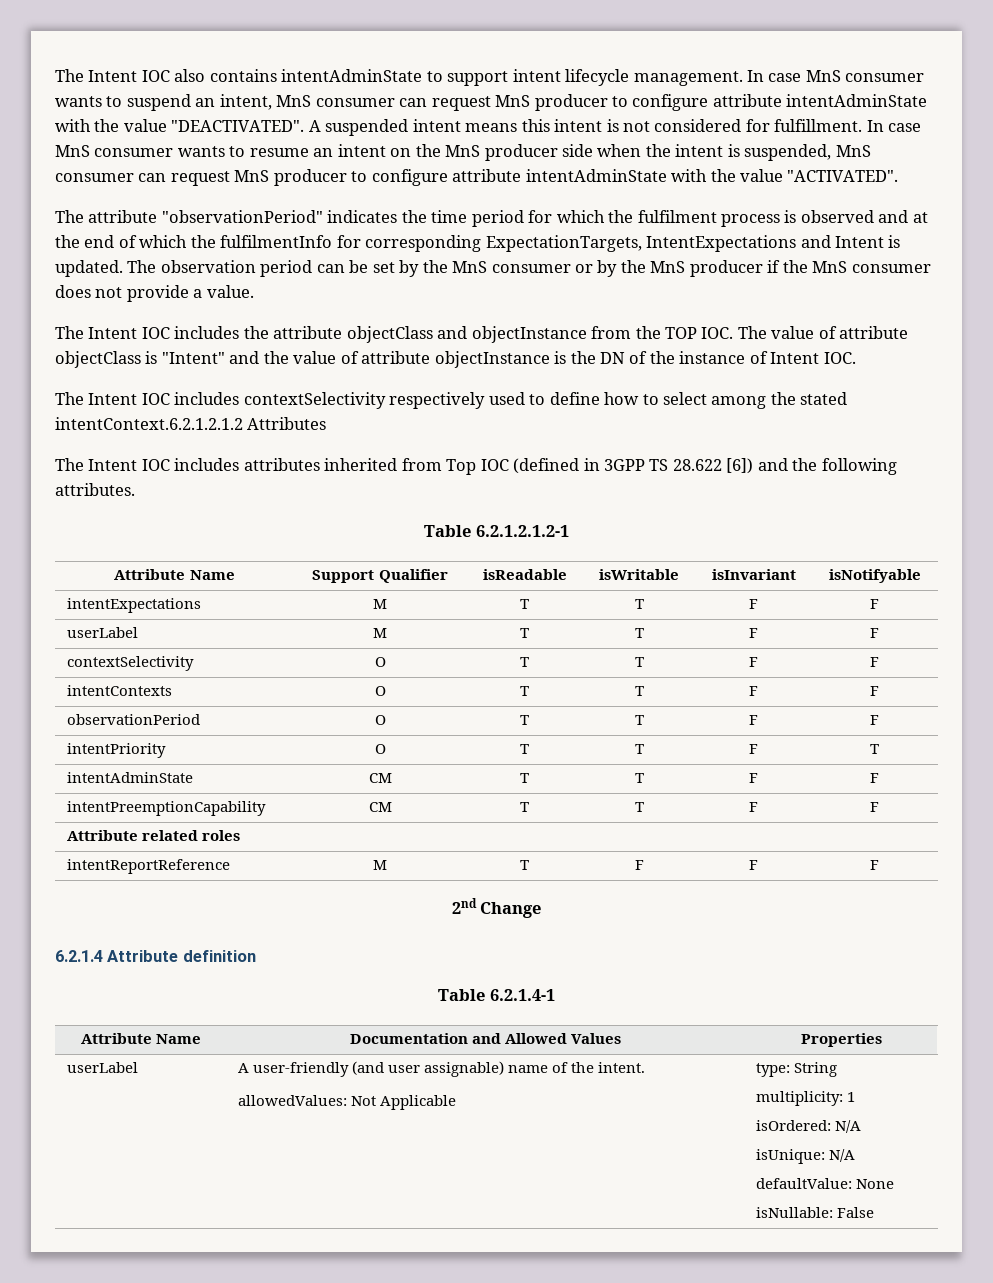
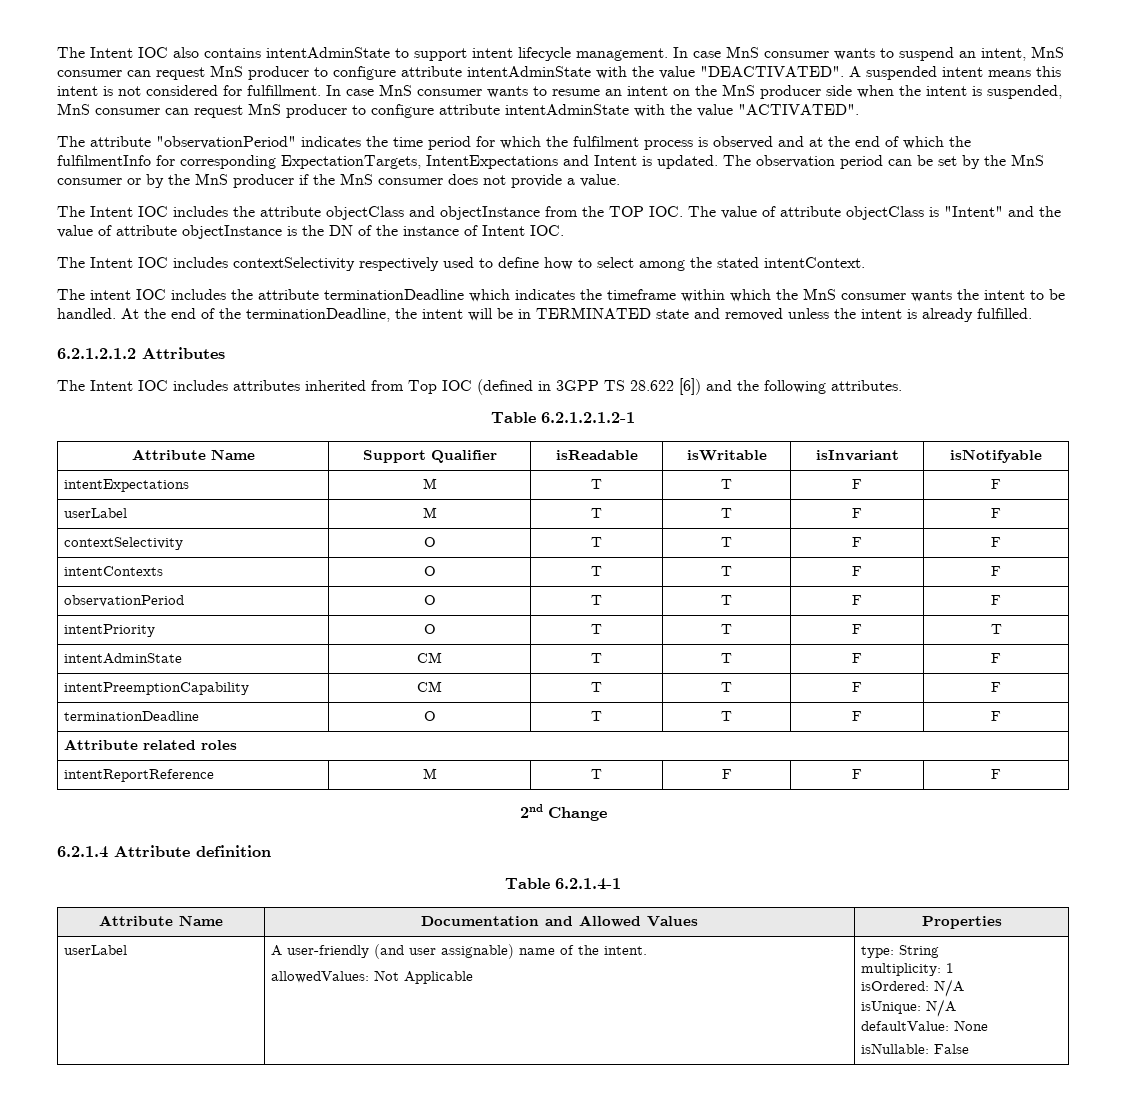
- The Intent IOC includes contextSelectivity respectively used to define how to select among the stated intentContext.6.2.1.2.1.2 Attributes
+ The Intent IOC includes contextSelectivity respectively used to define how to select among the stated intentContext.
+ The intent IOC includes the attribute terminationDeadline which indicates the timeframe within which the MnS consumer wants the intent to be handled. At the end of the terminationDeadline, the intent will be in TERMINATED state and removed unless the intent is already fulfilled.
+ 6.2.1.2.1.2 Attributes
+ terminationDeadline | O | T | T | F | F

